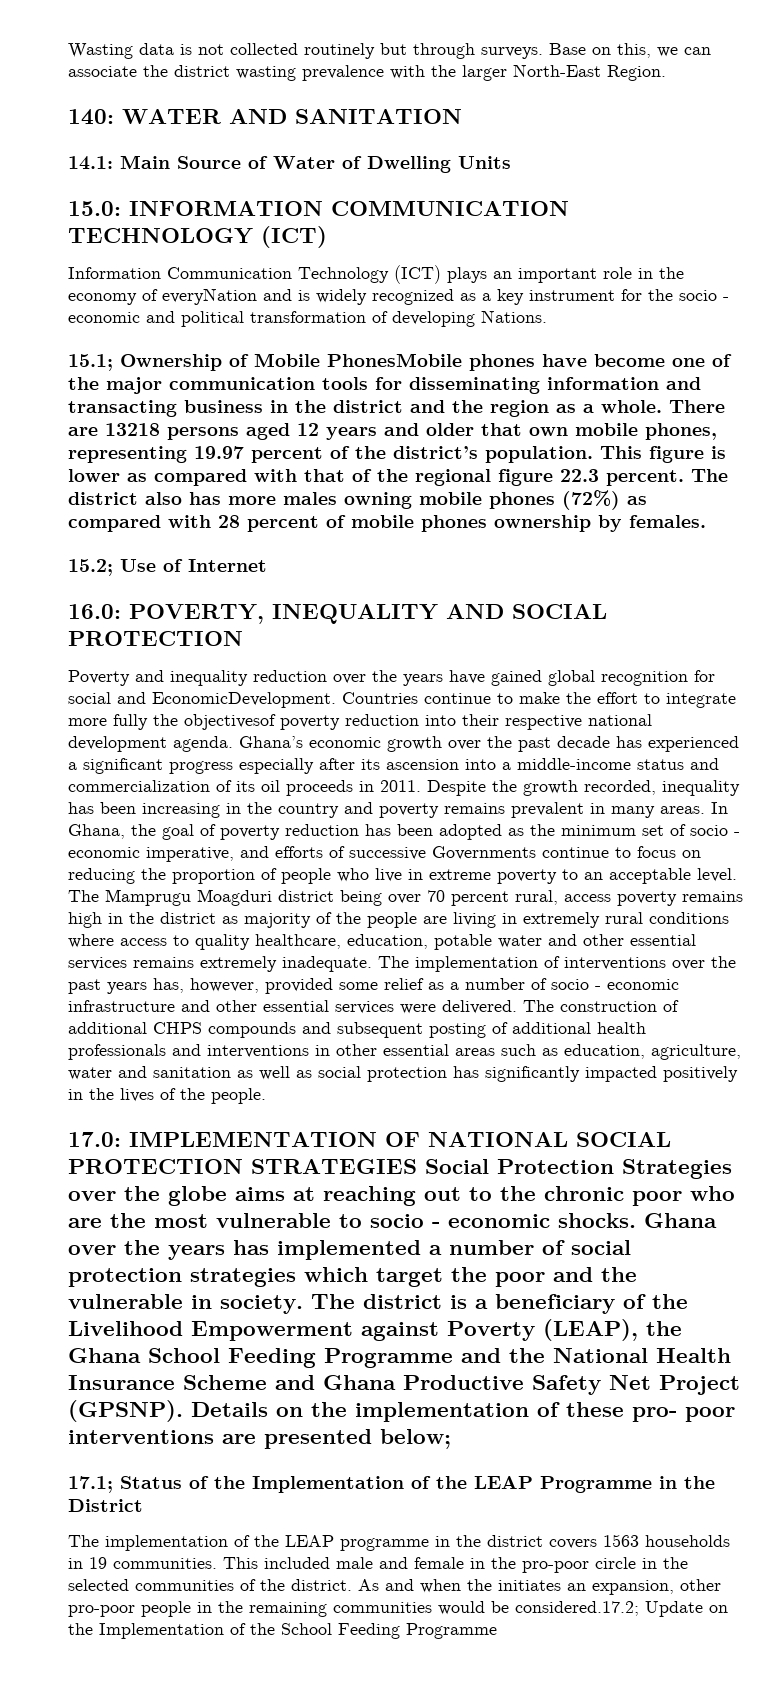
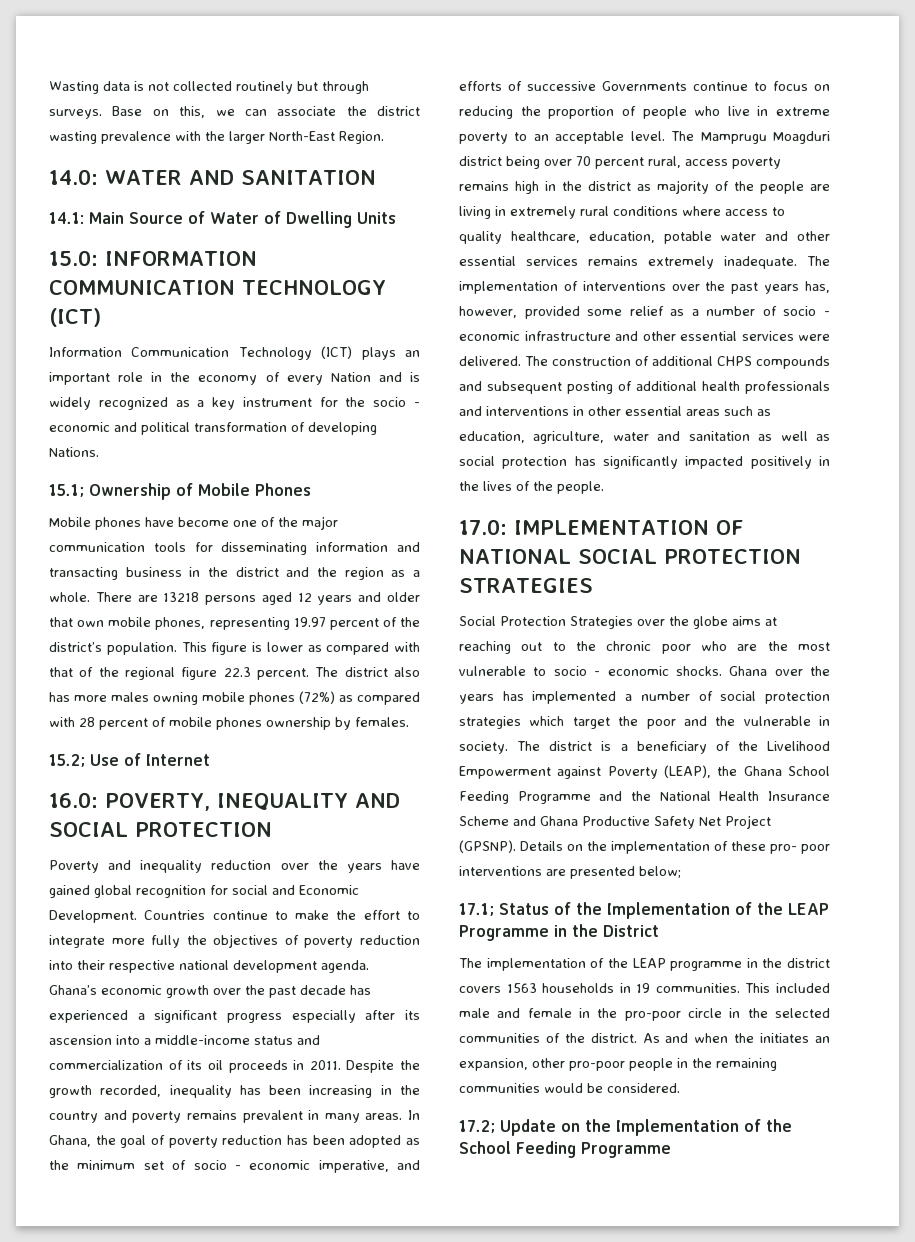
- 140: WATER AND SANITATION
+ 14.0: WATER AND SANITATION
- Information Communication Technology (ICT) plays an important role in the economy of everyNation and is widely recognized as a key instrument for the socio - economic and political transformation of developing Nations.
+ Information Communication Technology (ICT) plays an important role in the economy of every Nation and is widely recognized as a key instrument for the socio - economic and political transformation of developing Nations.
- 15.1; Ownership of Mobile PhonesMobile phones have become one of the major communication tools for disseminating information and transacting business in the district and the region as a whole.
+ 15.1; Ownership of Mobile Phones
+ Mobile phones have become one of the major communication tools for disseminating information and transacting business in the district and the region as a whole.
- Poverty and inequality reduction over the years have gained global recognition for social and EconomicDevelopment.
+ Poverty and inequality reduction over the years have gained global recognition for social and Economic Development.
- Countries continue to make the effort to integrate more fully the objectivesof poverty reduction into their respective national development agenda.
+ Countries continue to make the effort to integrate more fully the objectives of poverty reduction into their respective national development agenda.
- 17.0: IMPLEMENTATION OF NATIONAL SOCIAL PROTECTION STRATEGIES Social Protection Strategies over the globe aims at reaching out to the chronic poor who are the most vulnerable to socio - economic shocks.
+ 17.0: IMPLEMENTATION OF NATIONAL SOCIAL PROTECTION STRATEGIES
+ Social Protection Strategies over the globe aims at reaching out to the chronic poor who are the most vulnerable to socio - economic shocks.
- As and when the initiates an expansion, other pro-poor people in the remaining communities would be considered.17.2; Update on the Implementation of the School Feeding Programme
+ As and when the initiates an expansion, other pro-poor people in the remaining communities would be considered.
+ 17.2; Update on the Implementation of the School Feeding Programme

